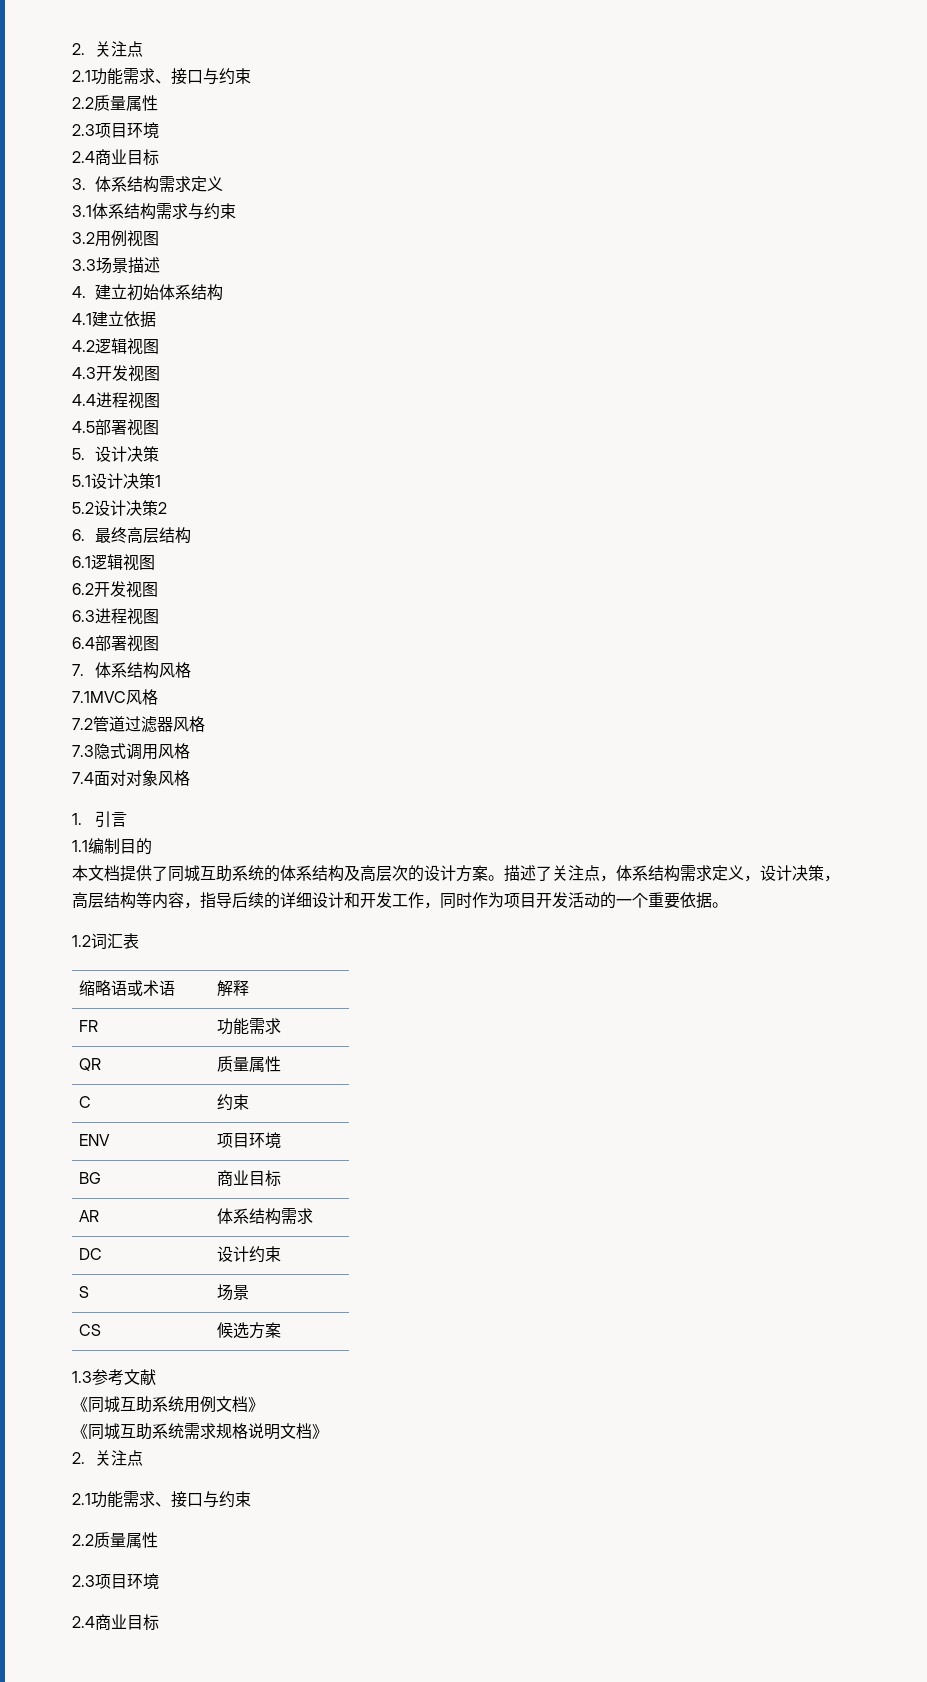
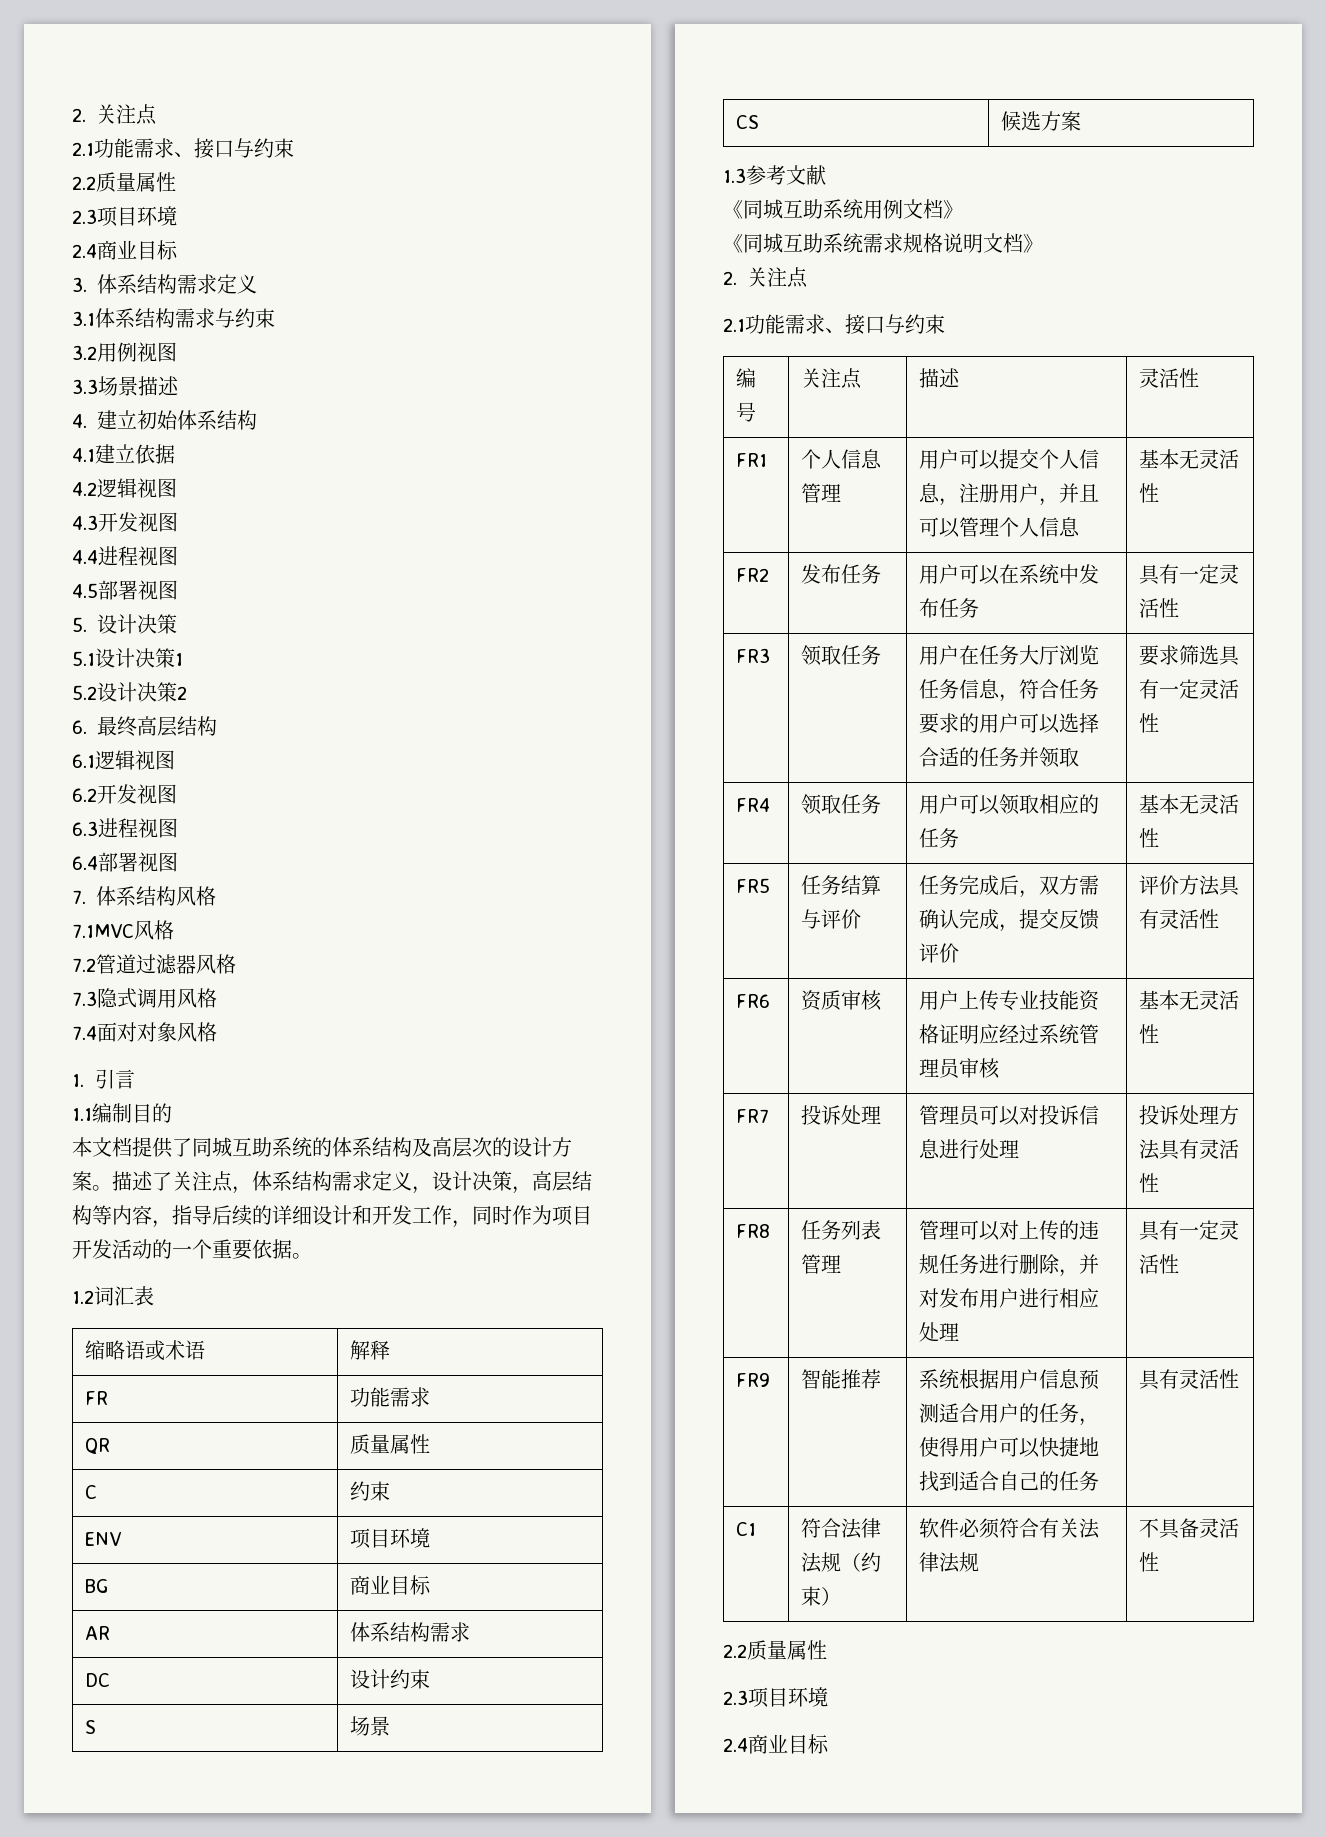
+ 编号 | 关注点 | 描述 | 灵活性
+ FR1 | 个人信息管理 | 用户可以提交个人信息，注册用户，并且可以管理个人信息 | 基本无灵活性
+ FR2 | 发布任务 | 用户可以在系统中发布任务 | 具有一定灵活性
+ FR3 | 领取任务 | 用户在任务大厅浏览任务信息，符合任务要求的用户可以选择合适的任务并领取 | 要求筛选具有一定灵活性
+ FR4 | 领取任务 | 用户可以领取相应的任务 | 基本无灵活性
+ FR5 | 任务结算与评价 | 任务完成后，双方需确认完成，提交反馈评价 | 评价方法具有灵活性
+ FR6 | 资质审核 | 用户上传专业技能资格证明应经过系统管理员审核 | 基本无灵活性
+ FR7 | 投诉处理 | 管理员可以对投诉信息进行处理 | 投诉处理方法具有灵活性
+ FR8 | 任务列表管理 | 管理可以对上传的违规任务进行删除，并对发布用户进行相应处理 | 具有一定灵活性
+ FR9 | 智能推荐 | 系统根据用户信息预测适合用户的任务，使得用户可以快捷地找到适合自己的任务 | 具有灵活性
+ C1 | 符合法律法规（约束） | 软件必须符合有关法律法规 | 不具备灵活性

